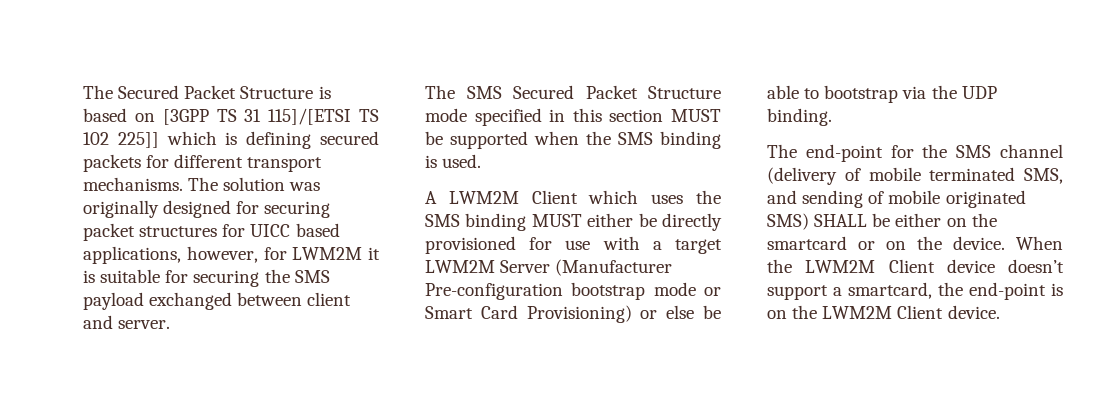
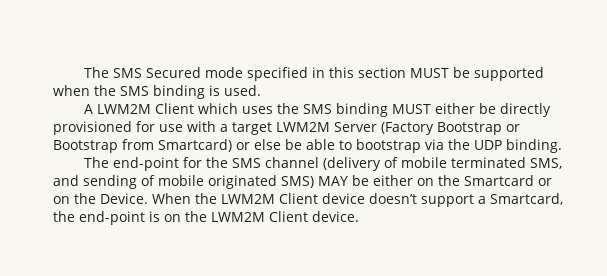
- The Secured Packet Structure is based on [3GPP TS 31 115]/[ETSI TS 102 225]] which is defining secured packets for different transport mechanisms. The solution was originally designed for securing packet structures for UICC based applications, however, for LWM2M it is suitable for securing the SMS payload exchanged between client and server.
- The SMS Secured Packet Structure mode specified in this section MUST be supported when the SMS binding is used.
+ The SMS Secured mode specified in this section MUST be supported when the SMS binding is used.
- A LWM2M Client which uses the SMS binding MUST either be directly provisioned for use with a target LWM2M Server (Manufacturer Pre-configuration bootstrap mode or Smart Card Provisioning) or else be able to bootstrap via the UDP binding.
+ A LWM2M Client which uses the SMS binding MUST either be directly provisioned for use with a target LWM2M Server (Factory Bootstrap or Bootstrap from Smartcard) or else be able to bootstrap via the UDP binding.
- The end-point for the SMS channel (delivery of mobile terminated SMS, and sending of mobile originated SMS) SHALL be either on the smartcard or on the device.
+ The end-point for the SMS channel (delivery of mobile terminated SMS, and sending of mobile originated SMS) MAY be either on the Smartcard or on the Device.
- When the LWM2M Client device doesn’t support a smartcard, the end-point is on the LWM2M Client device.
+ When the LWM2M Client device doesn’t support a Smartcard, the end-point is on the LWM2M Client device.

